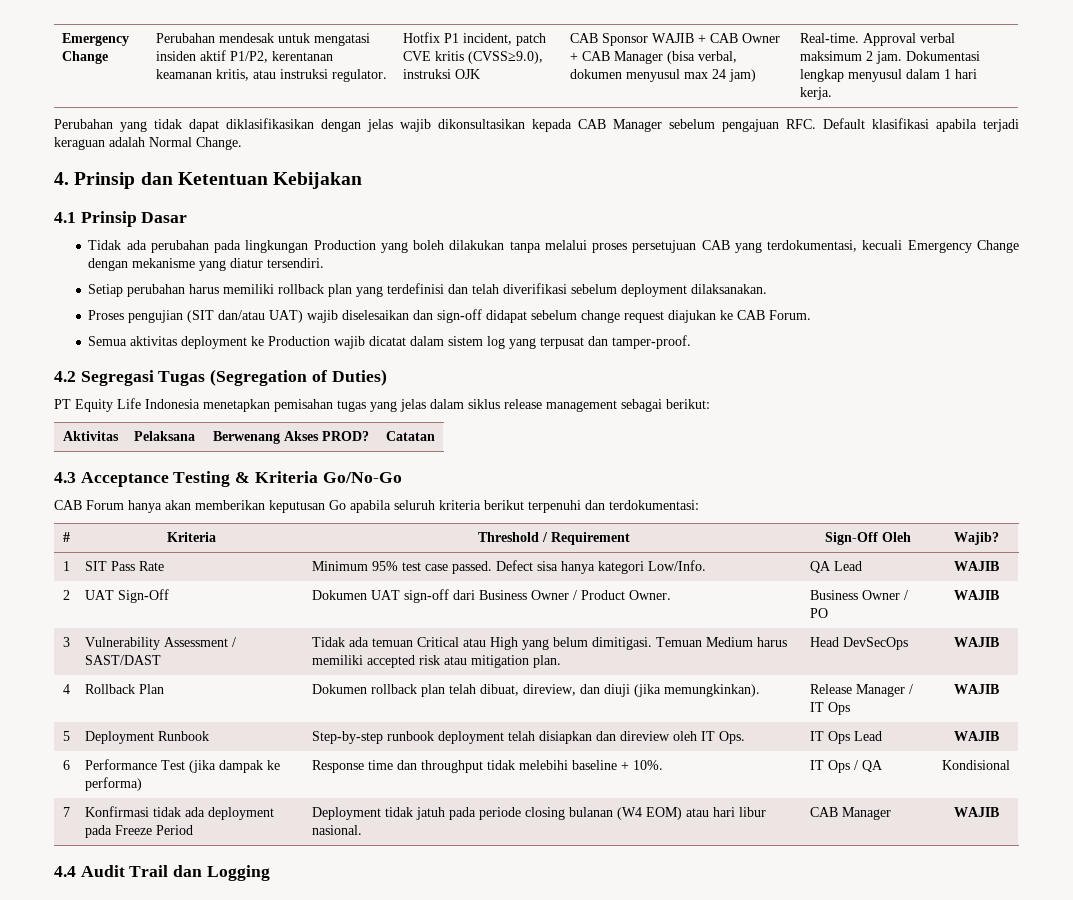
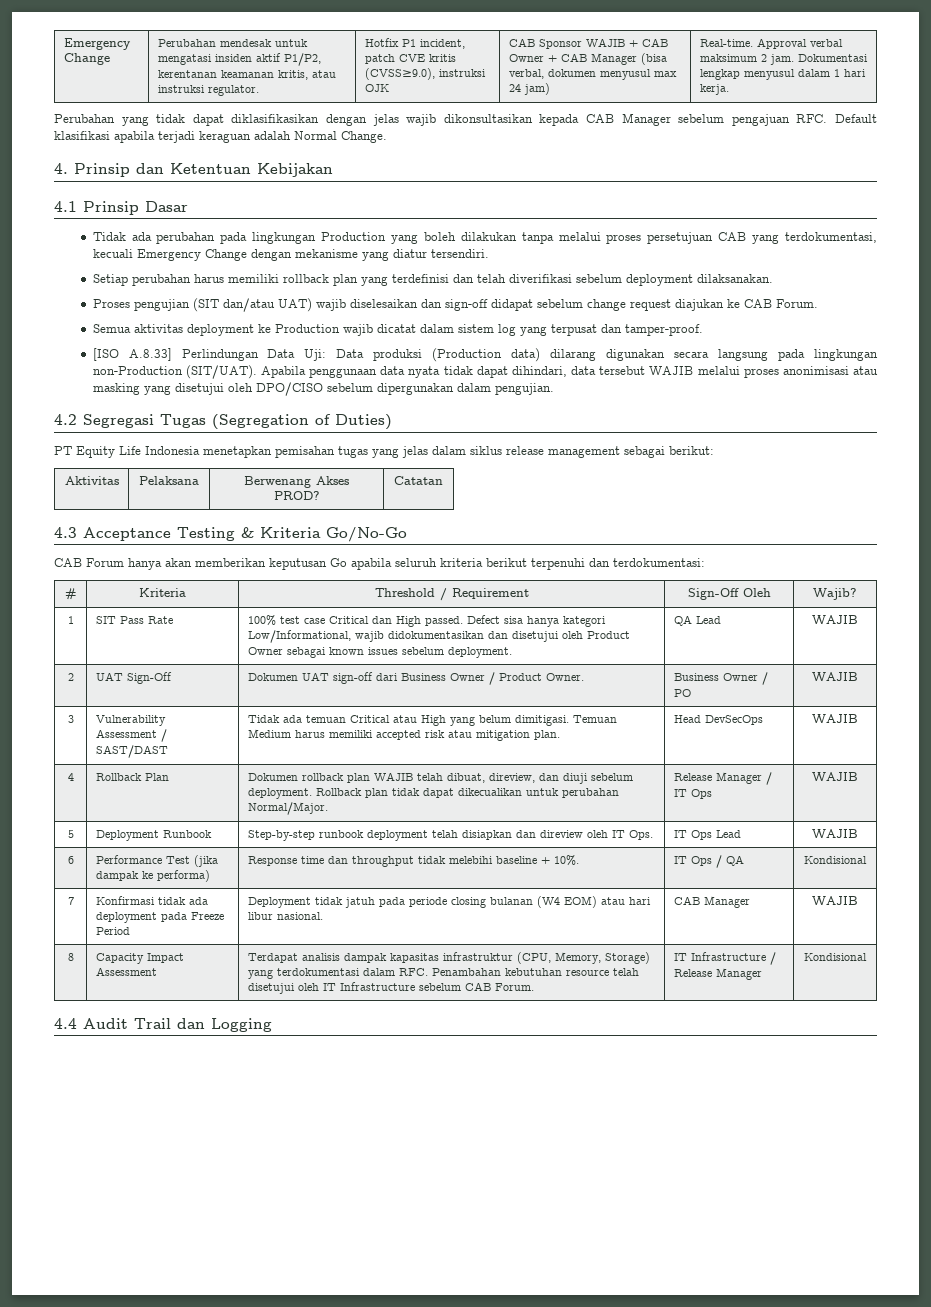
+ [ISO A.8.33] Perlindungan Data Uji: Data produksi (Production data) dilarang digunakan secara langsung pada lingkungan non-Production (SIT/UAT). Apabila penggunaan data nyata tidak dapat dihindari, data tersebut WAJIB melalui proses anonimisasi atau masking yang disetujui oleh DPO/CISO sebelum dipergunakan dalam pengujian.
- 1 | SIT Pass Rate | Minimum 95% test case passed. Defect sisa hanya kategori Low/Info. | QA Lead | WAJIB
+ 1 | SIT Pass Rate | 100% test case Critical dan High passed. Defect sisa hanya kategori Low/Informational, wajib didokumentasikan dan disetujui oleh Product Owner sebagai known issues sebelum deployment. | QA Lead | WAJIB
- 4 | Rollback Plan | Dokumen rollback plan telah dibuat, direview, dan diuji (jika memungkinkan). | Release Manager / IT Ops | WAJIB
+ 4 | Rollback Plan | Dokumen rollback plan WAJIB telah dibuat, direview, dan diuji sebelum deployment. Rollback plan tidak dapat dikecualikan untuk perubahan Normal/Major. | Release Manager / IT Ops | WAJIB
+ 8 | Capacity Impact Assessment | Terdapat analisis dampak kapasitas infrastruktur (CPU, Memory, Storage) yang terdokumentasi dalam RFC. Penambahan kebutuhan resource telah disetujui oleh IT Infrastructure sebelum CAB Forum. | IT Infrastructure / Release Manager | Kondisional

